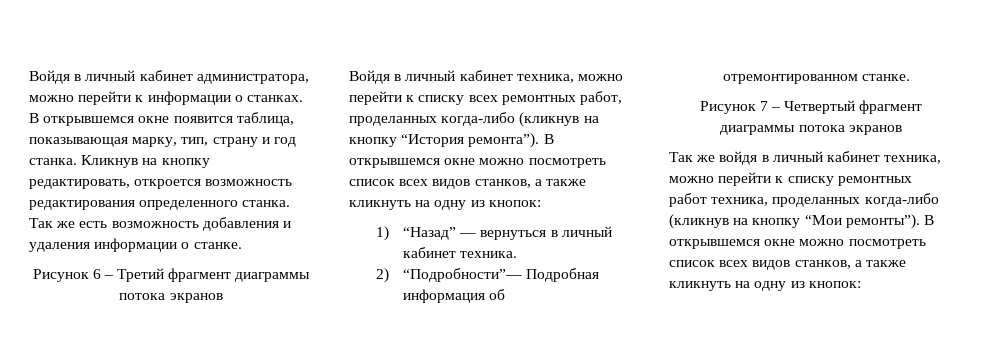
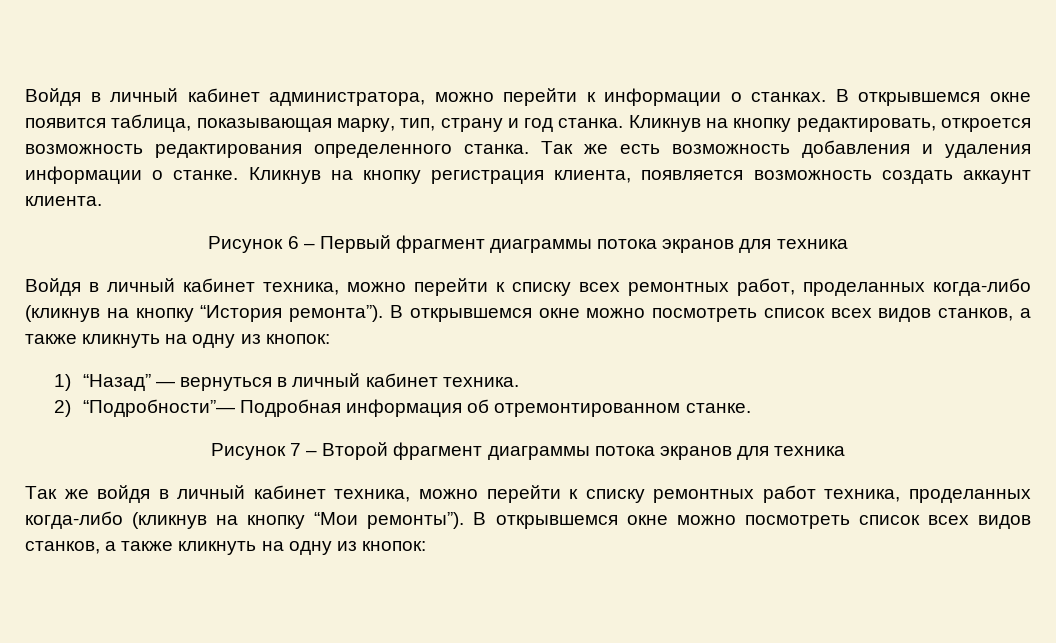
+ Кликнув на кнопку регистрация клиента, появляется возможность создать аккаунт клиента.
- Рисунок 6 – Третий фрагмент диаграммы потока экранов
+ Рисунок 6 – Первый фрагмент диаграммы потока экранов для техника
- Рисунок 7 – Четвертый фрагмент диаграммы потока экранов
+ Рисунок 7 – Второй фрагмент диаграммы потока экранов для техника

